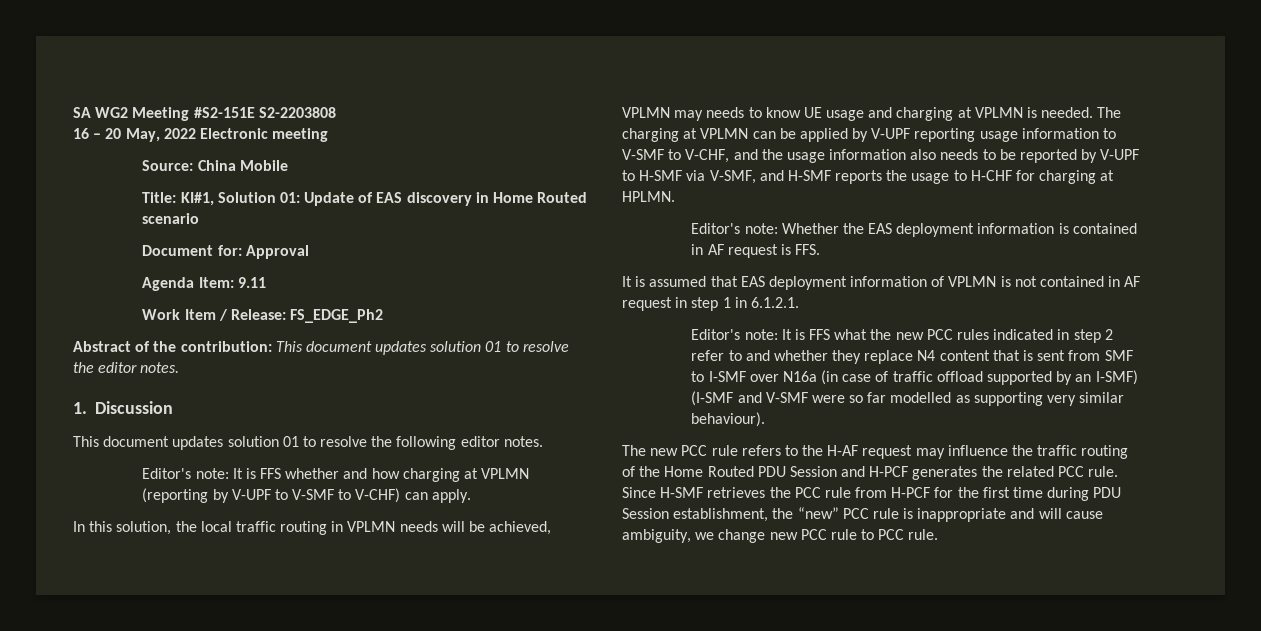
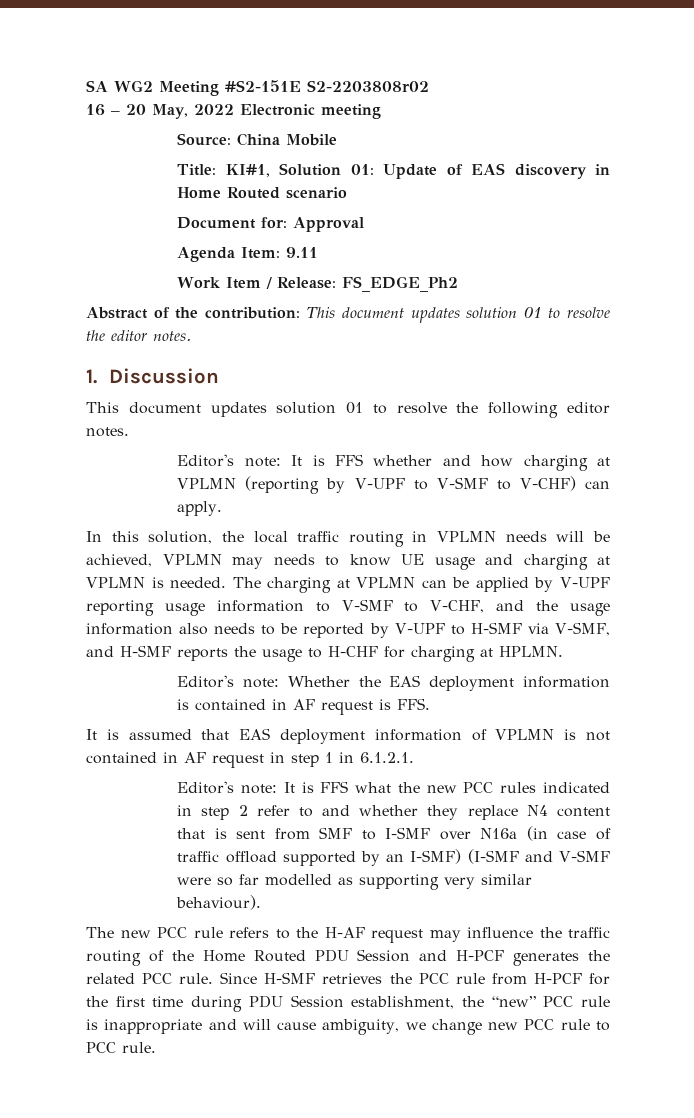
- SA WG2 Meeting #S2-151E S2-2203808
+ SA WG2 Meeting #S2-151E S2-2203808r02

